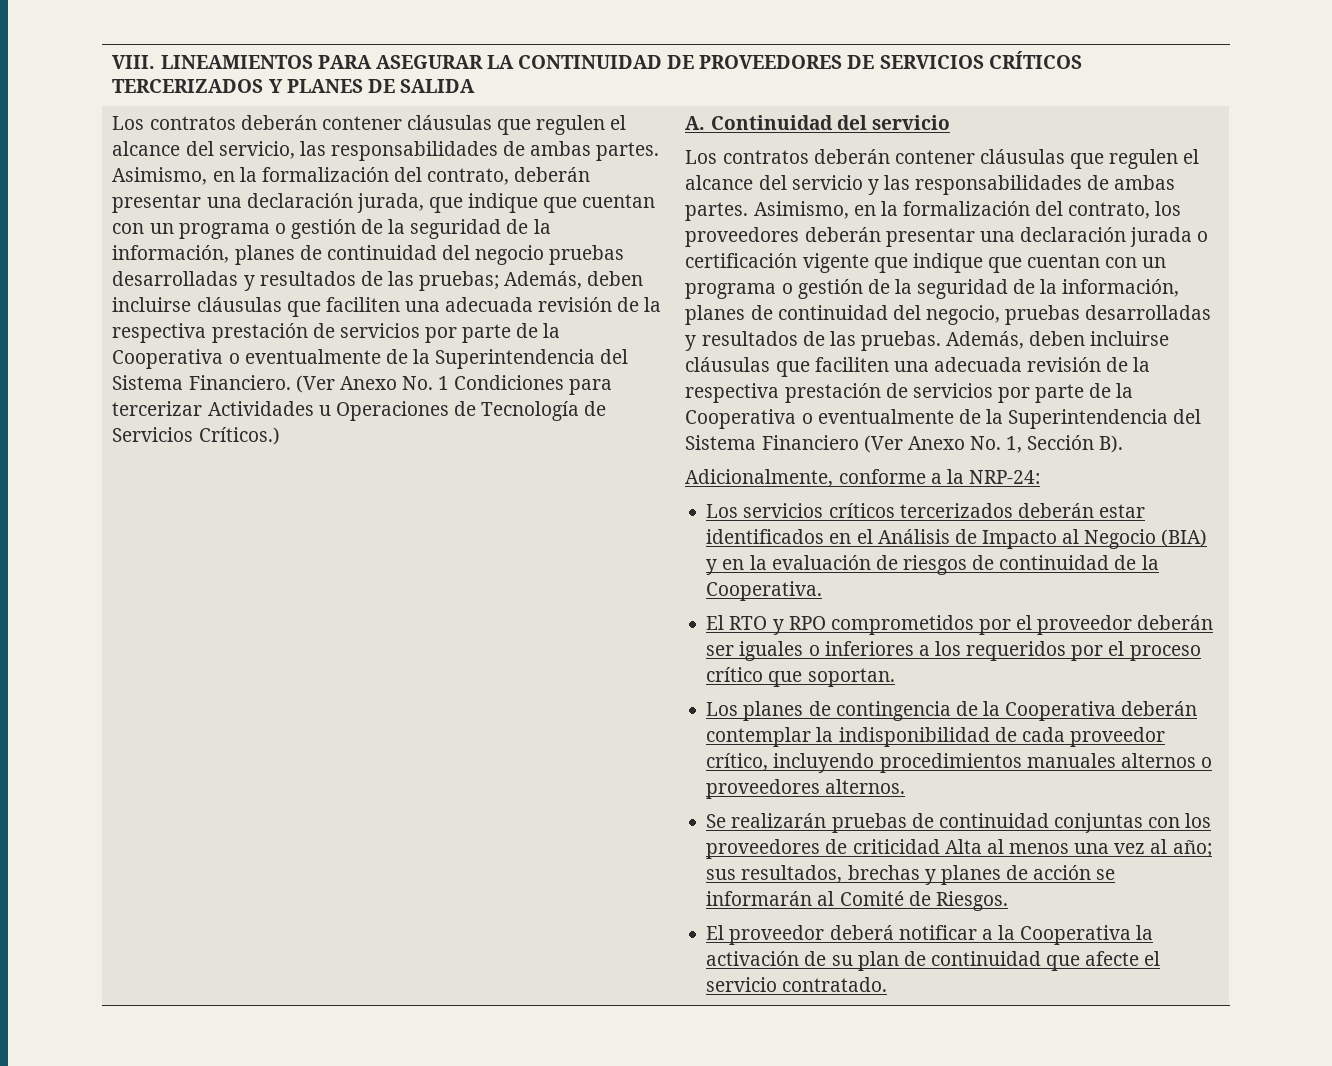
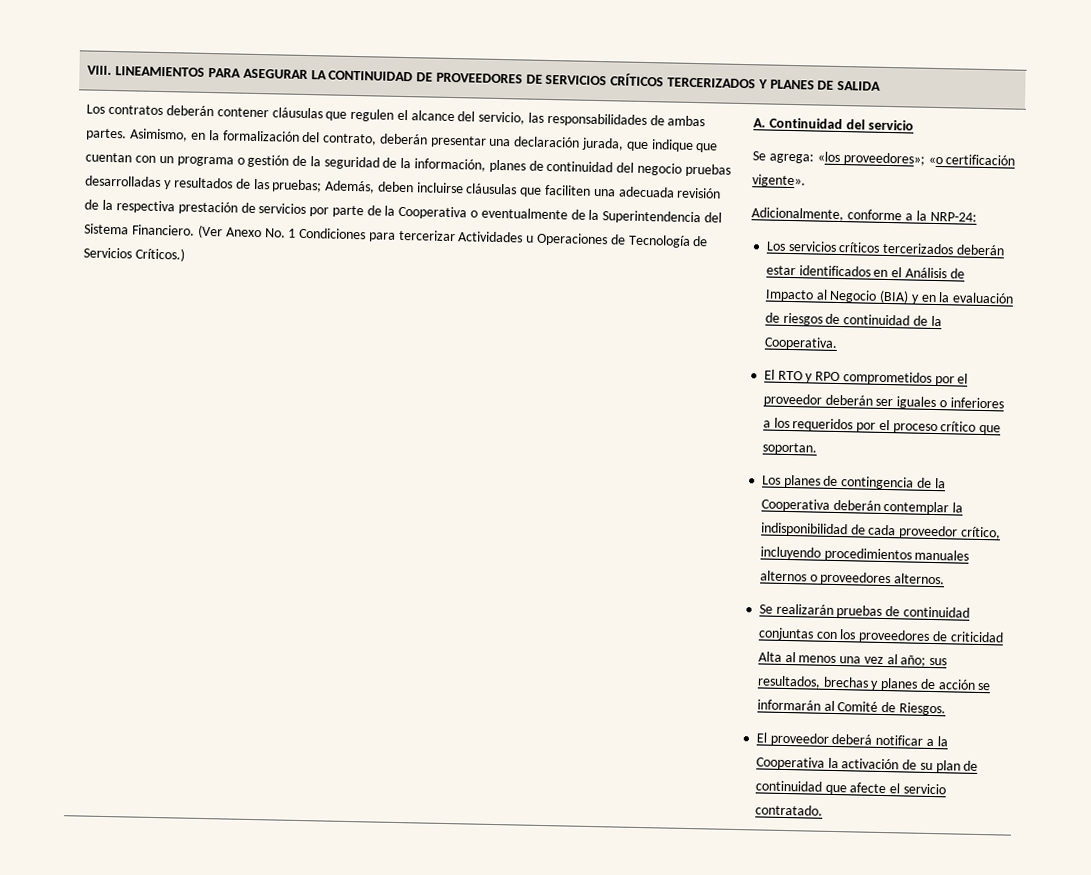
- Los contratos deberán contener cláusulas que regulen el alcance del servicio y las responsabilidades de ambas partes. Asimismo, en la formalización del contrato, los proveedores deberán presentar una declaración jurada o certificación vigente que indique que cuentan con un programa o gestión de la seguridad de la información, planes de continuidad del negocio, pruebas desarrolladas y resultados de las pruebas. Además, deben incluirse cláusulas que faciliten una adecuada revisión de la respectiva prestación de servicios por parte de la Cooperativa o eventualmente de la Superintendencia del Sistema Financiero (Ver Anexo No. 1, Sección B).
+ Se agrega: «los proveedores»; «o certificación vigente».

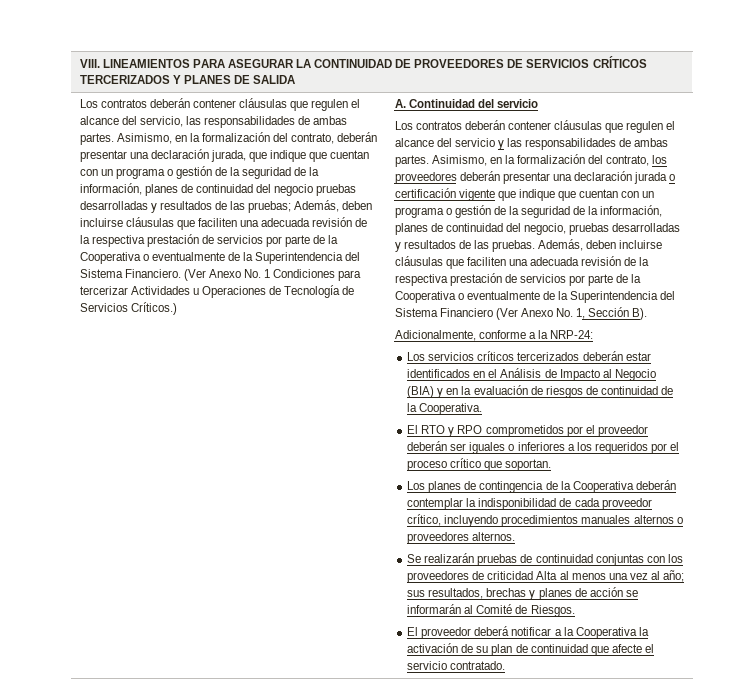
- Se agrega: «los proveedores»; «o certificación vigente».
+ Los contratos deberán contener cláusulas que regulen el alcance del servicio y las responsabilidades de ambas partes. Asimismo, en la formalización del contrato, los proveedores deberán presentar una declaración jurada o certificación vigente que indique que cuentan con un programa o gestión de la seguridad de la información, planes de continuidad del negocio, pruebas desarrolladas y resultados de las pruebas. Además, deben incluirse cláusulas que faciliten una adecuada revisión de la respectiva prestación de servicios por parte de la Cooperativa o eventualmente de la Superintendencia del Sistema Financiero (Ver Anexo No. 1, Sección B).

